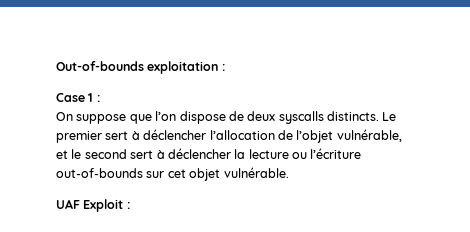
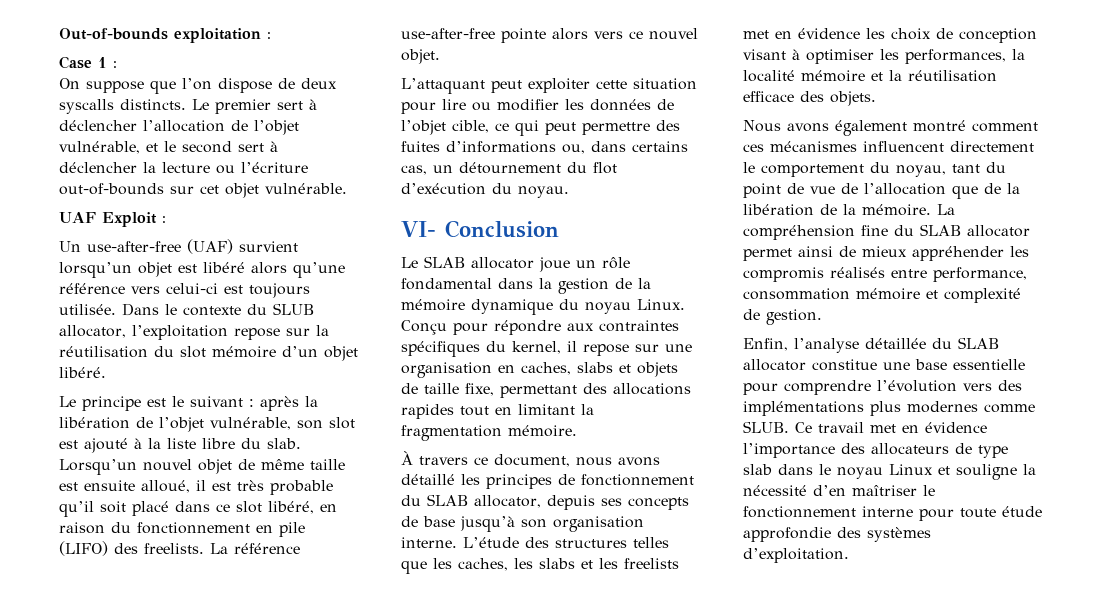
+ Un use-after-free (UAF) survient lorsqu’un objet est libéré alors qu’une référence vers celui-ci est toujours utilisée. Dans le contexte du SLUB allocator, l’exploitation repose sur la réutilisation du slot mémoire d’un objet libéré.
+ Le principe est le suivant : après la libération de l’objet vulnérable, son slot est ajouté à la liste libre du slab. Lorsqu’un nouvel objet de même taille est ensuite alloué, il est très probable qu’il soit placé dans ce slot libéré, en raison du fonctionnement en pile (LIFO) des freelists. La référence use-after-free pointe alors vers ce nouvel objet.
+ L’attaquant peut exploiter cette situation pour lire ou modifier les données de l’objet cible, ce qui peut permettre des fuites d’informations ou, dans certains cas, un détournement du flot d’exécution du noyau.
+ VI- Conclusion
+ Le SLAB allocator joue un rôle fondamental dans la gestion de la mémoire dynamique du noyau Linux. Conçu pour répondre aux contraintes spécifiques du kernel, il repose sur une organisation en caches, slabs et objets de taille fixe, permettant des allocations rapides tout en limitant la fragmentation mémoire.
+ À travers ce document, nous avons détaillé les principes de fonctionnement du SLAB allocator, depuis ses concepts de base jusqu’à son organisation interne. L’étude des structures telles que les caches, les slabs et les freelists met en évidence les choix de conception visant à optimiser les performances, la localité mémoire et la réutilisation efficace des objets.
+ Nous avons également montré comment ces mécanismes influencent directement le comportement du noyau, tant du point de vue de l’allocation que de la libération de la mémoire. La compréhension fine du SLAB allocator permet ainsi de mieux appréhender les compromis réalisés entre performance, consommation mémoire et complexité de gestion.
+ Enfin, l’analyse détaillée du SLAB allocator constitue une base essentielle pour comprendre l’évolution vers des implémentations plus modernes comme SLUB. Ce travail met en évidence l’importance des allocateurs de type slab dans le noyau Linux et souligne la nécessité d’en maîtriser le fonctionnement interne pour toute étude approfondie des systèmes d’exploitation.

